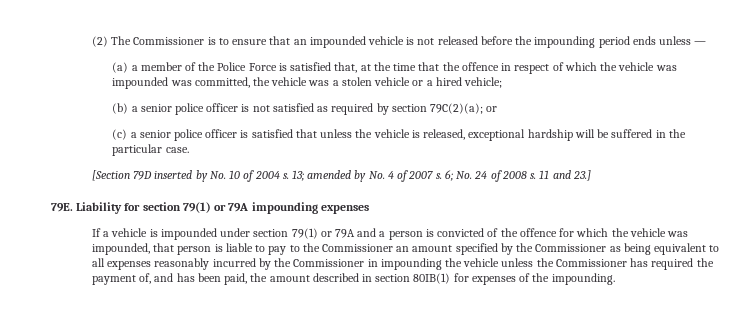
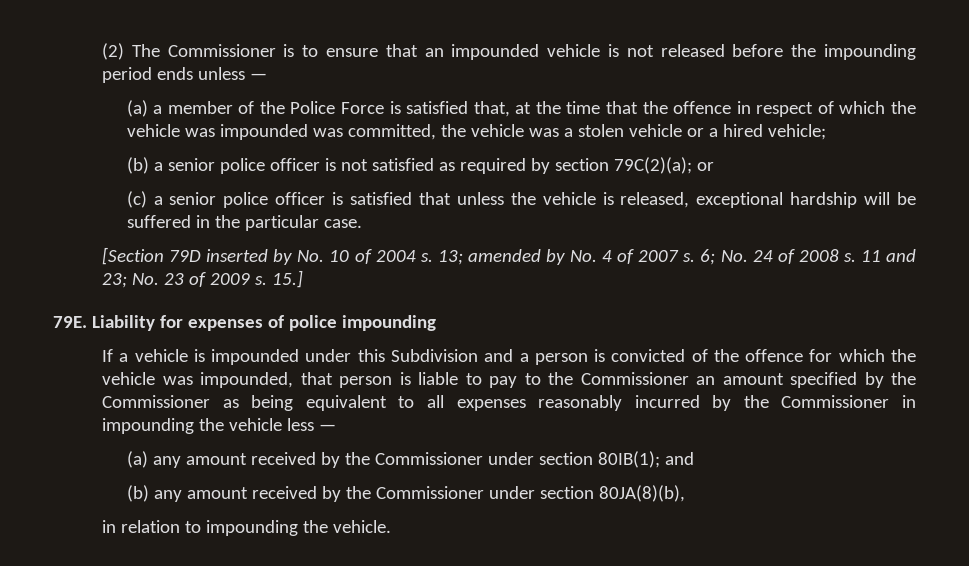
- 11 and 23.]
+ 11 and 23; No. 23 of 2009 s. 15.]
- Liability for section 79(1) or 79A impounding expenses
+ Liability for expenses of police impounding
- If a vehicle is impounded under section 79(1) or 79A and a person is convicted of the offence for which the vehicle was impounded, that person is liable to pay to the Commissioner an amount specified by the Commissioner as being equivalent to all expenses reasonably incurred by the Commissioner in impounding the vehicle unless the Commissioner has required the payment of, and has been paid, the amount described in section 80IB(1) for expenses of the impounding.
+ If a vehicle is impounded under this Subdivision and a person is convicted of the offence for which the vehicle was impounded, that person is liable to pay to the Commissioner an amount specified by the Commissioner as being equivalent to all expenses reasonably incurred by the Commissioner in impounding the vehicle less —
+ (a) any amount received by the Commissioner under section 80IB(1); and
+ (b) any amount received by the Commissioner under section 80JA(8)(b),
+ in relation to impounding the vehicle.

